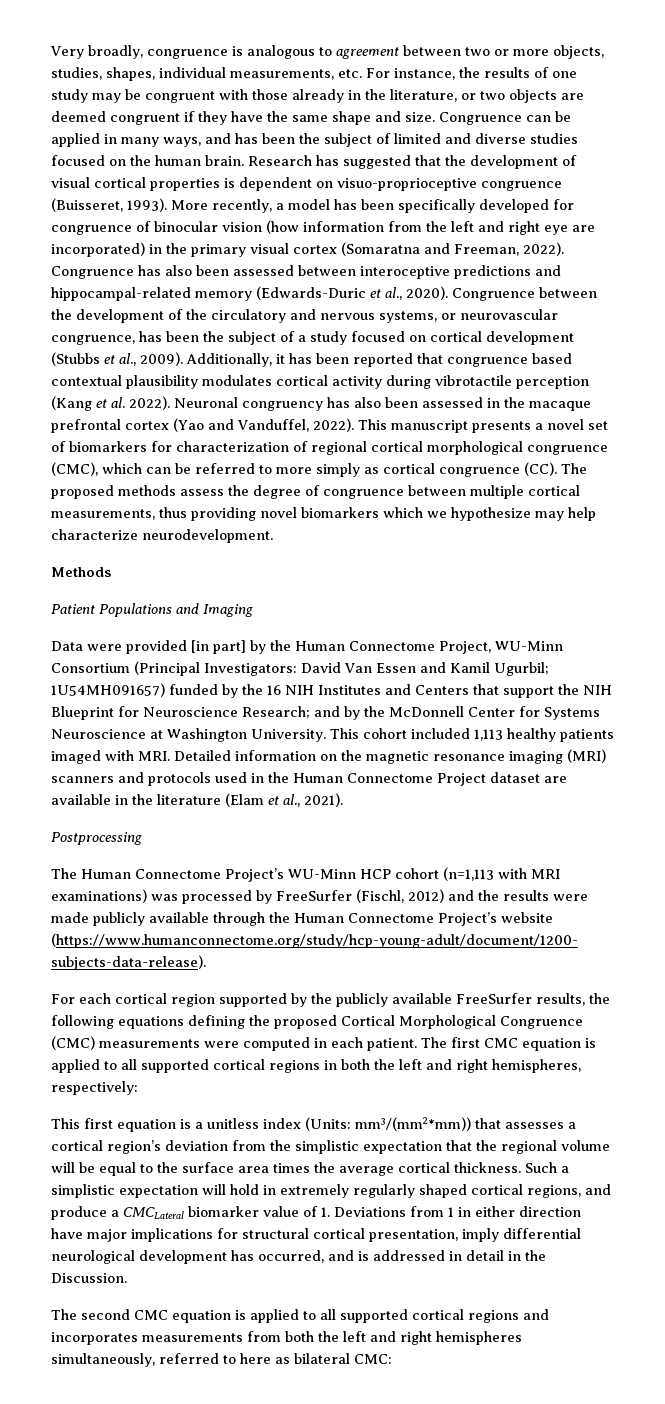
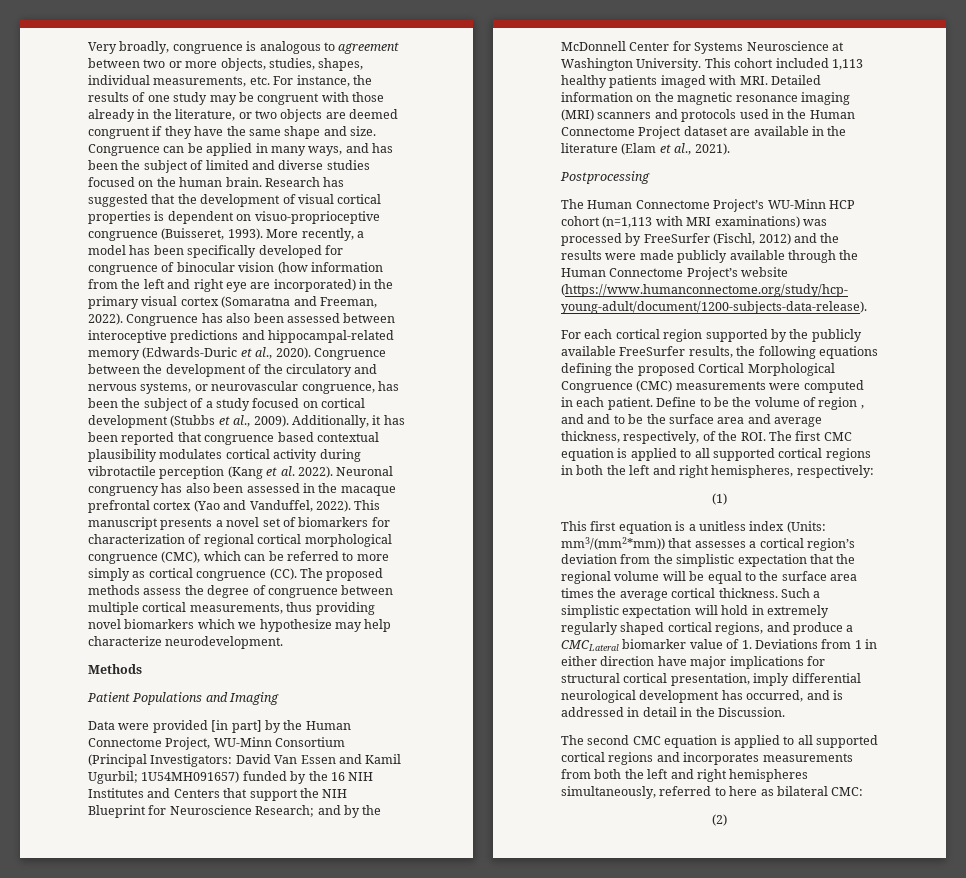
- The first CMC equation is applied to all supported cortical regions in both the left and right hemispheres, respectively:
+ Define to be the volume of region , and and to be the surface area and average thickness, respectively, of the ROI. The first CMC equation is applied to all supported cortical regions in both the left and right hemispheres, respectively:
+ (1)
+ (2)

